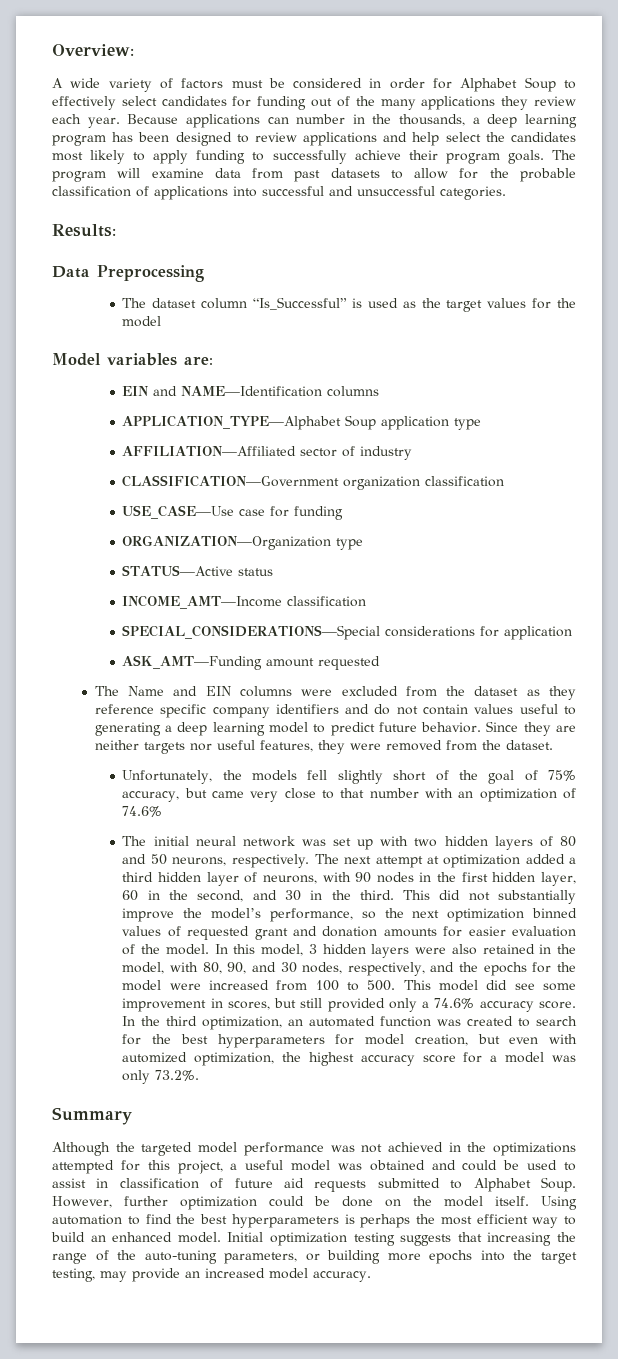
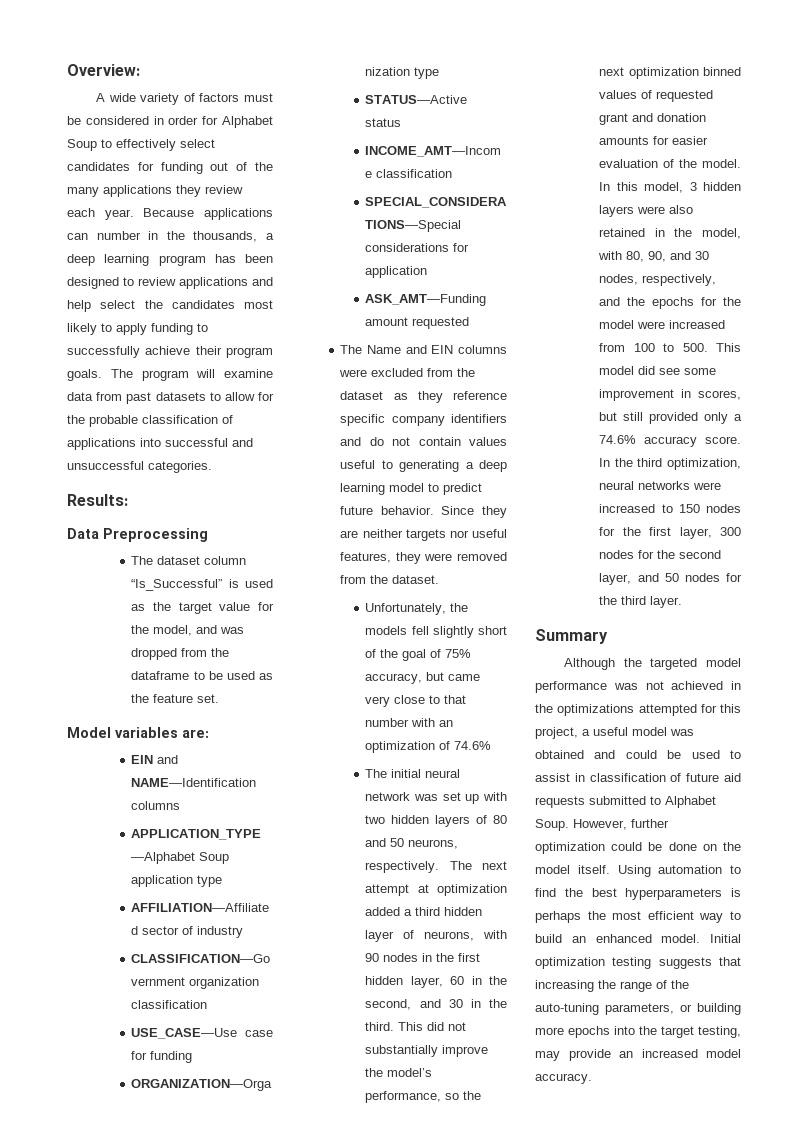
- The dataset column “Is_Successful” is used as the target values for the model
+ The dataset column “Is_Successful” is used as the target value for the model, and was dropped from the dataframe to be used as the feature set.
- In the third optimization, an automated function was created to search for the best hyperparameters for model creation, but even with automized optimization, the highest accuracy score for a model was only 73.2%.
+ In the third optimization, neural networks were increased to 150 nodes for the first layer, 300 nodes for the second layer, and 50 nodes for the third layer.

